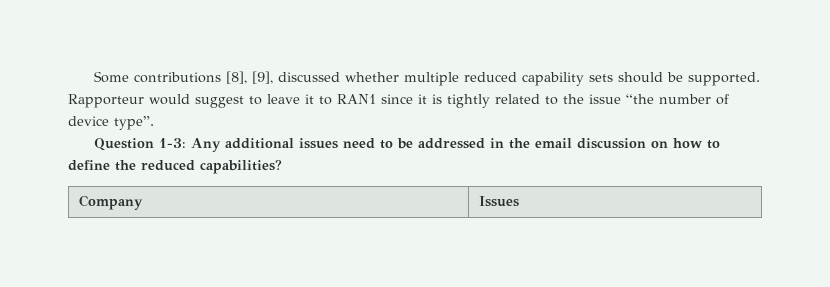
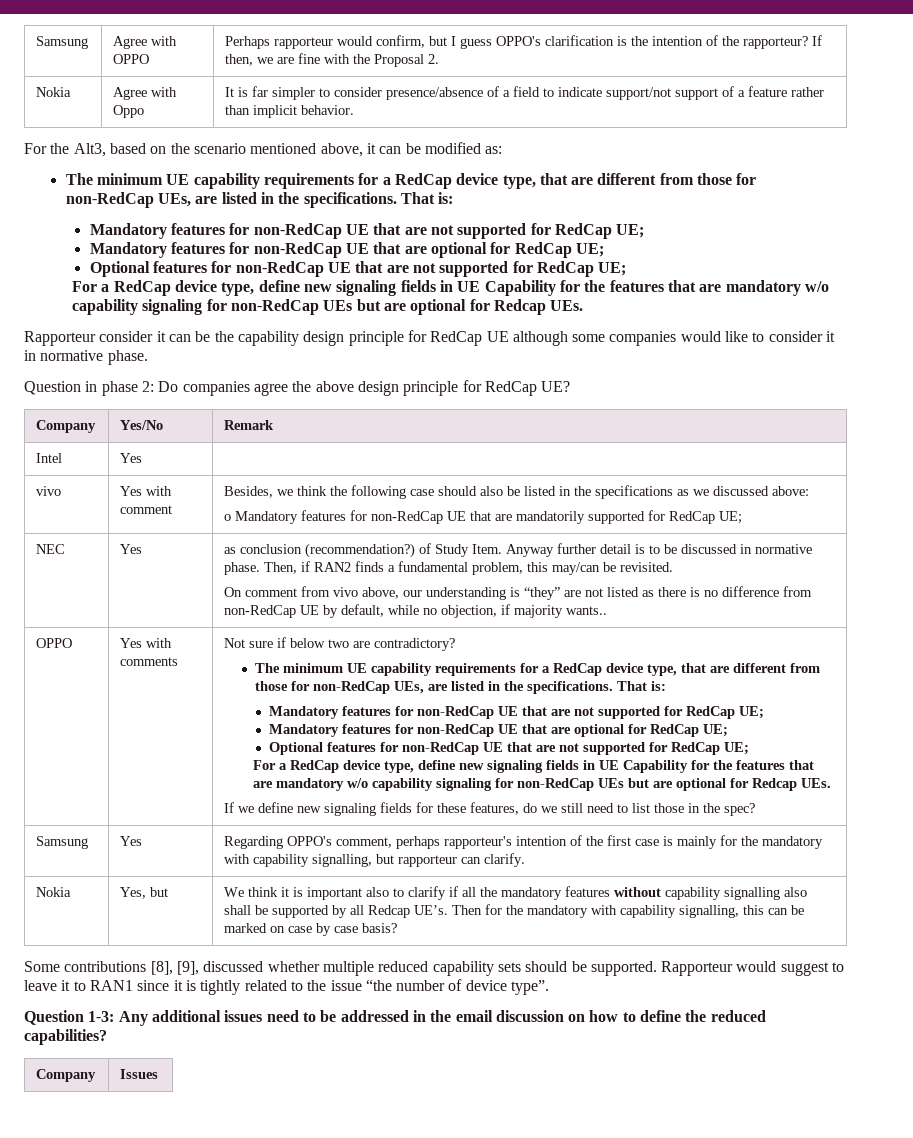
+ Samsung | Agree with OPPO | Perhaps rapporteur would confirm, but I guess OPPO's clarification is the intention of the rapporteur? If then, we are fine with the Proposal 2.
+ Nokia | Agree with Oppo | It is far simpler to consider presence/absence of a field to indicate support/not support of a feature rather than implicit behavior.
+ For the Alt3, based on the scenario mentioned above, it can be modified as:
+ The minimum UE capability requirements for a RedCap device type, that are different from those for non-RedCap UEs, are listed in the specifications. That is:
+ Mandatory features for non-RedCap UE that are not supported for RedCap UE;
+ Mandatory features for non-RedCap UE that are optional for RedCap UE;
+ Optional features for non-RedCap UE that are not supported for RedCap UE;
+ For a RedCap device type, define new signaling fields in UE Capability for the features that are mandatory w/o capability signaling for non-RedCap UEs but are optional for Redcap UEs.
+ Rapporteur consider it can be the capability design principle for RedCap UE although some companies would like to consider it in normative phase.
+ Question in phase 2: Do companies agree the above design principle for RedCap UE?
+ Company | Yes/No | Remark
+ Intel | Yes |
+ vivo | Yes with comment | Besides, we think the following case should also be listed in the specifications as we discussed above:
+ o Mandatory features for non-RedCap UE that are mandatorily supported for RedCap UE;
+ NEC | Yes | as conclusion (recommendation?) of Study Item. Anyway further detail is to be discussed in normative phase. Then, if RAN2 finds a fundamental problem, this may/can be revisited.
+ On comment from vivo above, our understanding is “they” are not listed as there is no difference from non-RedCap UE by default, while no objection, if majority wants..
+ OPPO | Yes with comments | Not sure if below two are contradictory?
+ The minimum UE capability requirements for a RedCap device type, that are different from those for non-RedCap UEs, are listed in the specifications. That is:
+ Mandatory features for non-RedCap UE that are not supported for RedCap UE;
+ Mandatory features for non-RedCap UE that are optional for RedCap UE;
+ Optional features for non-RedCap UE that are not supported for RedCap UE;
+ For a RedCap device type, define new signaling fields in UE Capability for the features that are mandatory w/o capability signaling for non-RedCap UEs but are optional for Redcap UEs.
+ If we define new signaling fields for these features, do we still need to list those in the spec?
+ Samsung | Yes | Regarding OPPO's comment, perhaps rapporteur's intention of the first case is mainly for the mandatory with capability signalling, but rapporteur can clarify.
+ Nokia | Yes, but | We think it is important also to clarify if all the mandatory features without capability signalling also shall be supported by all Redcap UE’s. Then for the mandatory with capability signalling, this can be marked on case by case basis?

